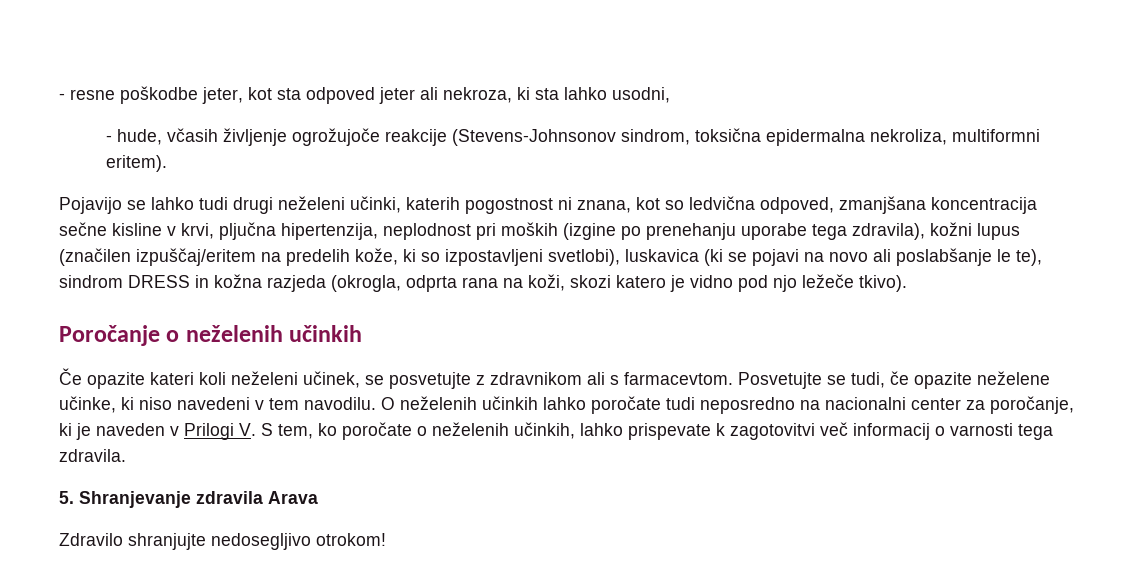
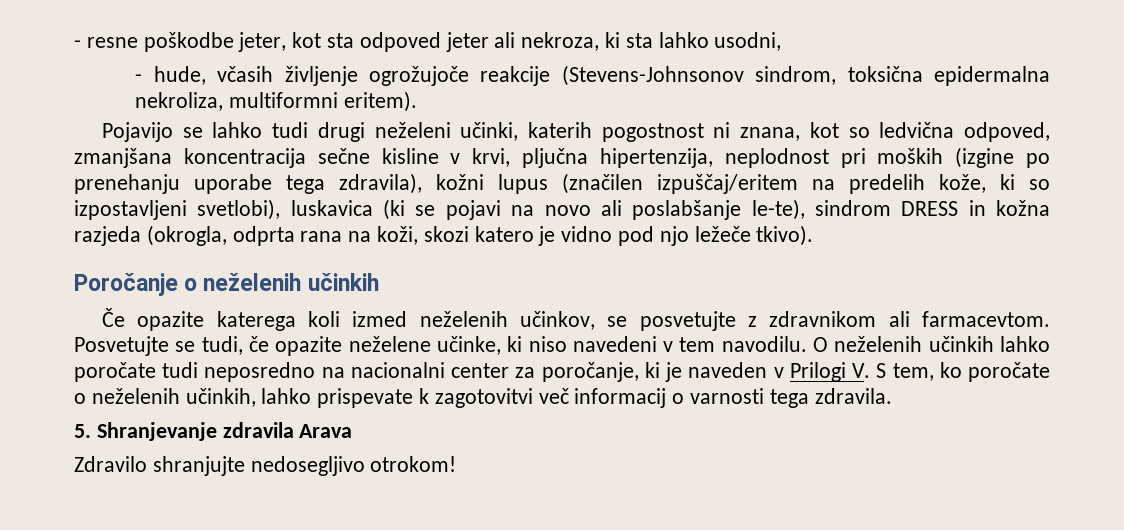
- Pojavijo se lahko tudi drugi neželeni učinki, katerih pogostnost ni znana, kot so ledvična odpoved, zmanjšana koncentracija sečne kisline v krvi, pljučna hipertenzija, neplodnost pri moških (izgine po prenehanju uporabe tega zdravila), kožni lupus (značilen izpuščaj/eritem na predelih kože, ki so izpostavljeni svetlobi), luskavica (ki se pojavi na novo ali poslabšanje le te), sindrom DRESS in kožna razjeda (okrogla, odprta rana na koži, skozi katero je vidno pod njo ležeče tkivo).
+ Pojavijo se lahko tudi drugi neželeni učinki, katerih pogostnost ni znana, kot so ledvična odpoved, zmanjšana koncentracija sečne kisline v krvi, pljučna hipertenzija, neplodnost pri moških (izgine po prenehanju uporabe tega zdravila), kožni lupus (značilen izpuščaj/eritem na predelih kože, ki so izpostavljeni svetlobi), luskavica (ki se pojavi na novo ali poslabšanje le-te), sindrom DRESS in kožna razjeda (okrogla, odprta rana na koži, skozi katero je vidno pod njo ležeče tkivo).
- Če opazite kateri koli neželeni učinek, se posvetujte z zdravnikom ali s farmacevtom.
+ Če opazite katerega koli izmed neželenih učinkov, se posvetujte z zdravnikom ali farmacevtom.

